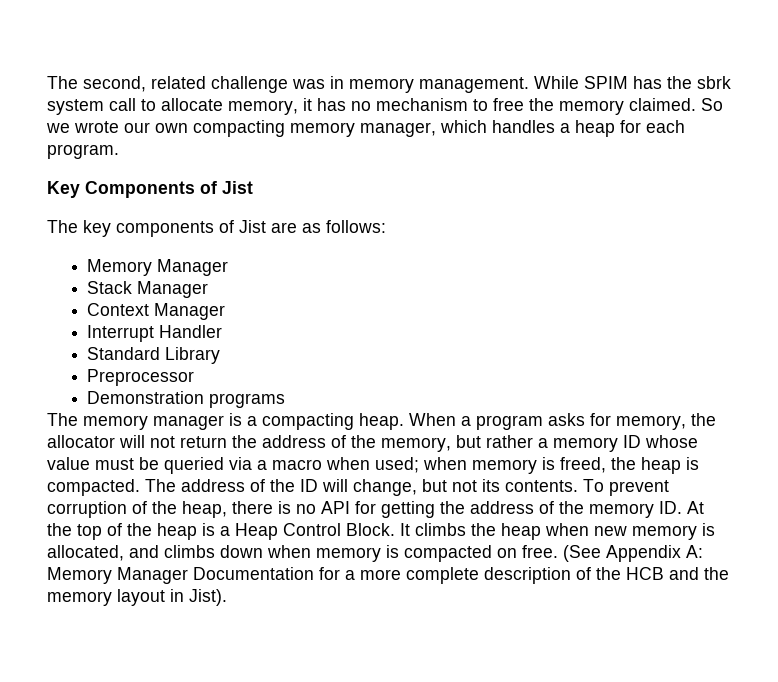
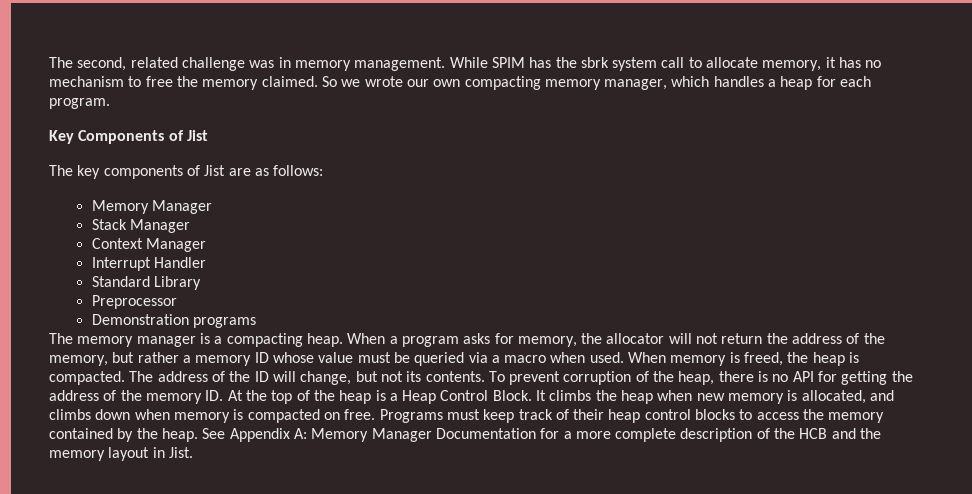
- When a program asks for memory, the allocator will not return the address of the memory, but rather a memory ID whose value must be queried via a macro when used; when memory is freed, the heap is compacted.
+ When a program asks for memory, the allocator will not return the address of the memory, but rather a memory ID whose value must be queried via a macro when used. When memory is freed, the heap is compacted.
- (See Appendix A: Memory Manager Documentation for a more complete description of the HCB and the memory layout in Jist).
+ Programs must keep track of their heap control blocks to access the memory contained by the heap. See Appendix A: Memory Manager Documentation for a more complete description of the HCB and the memory layout in Jist.

